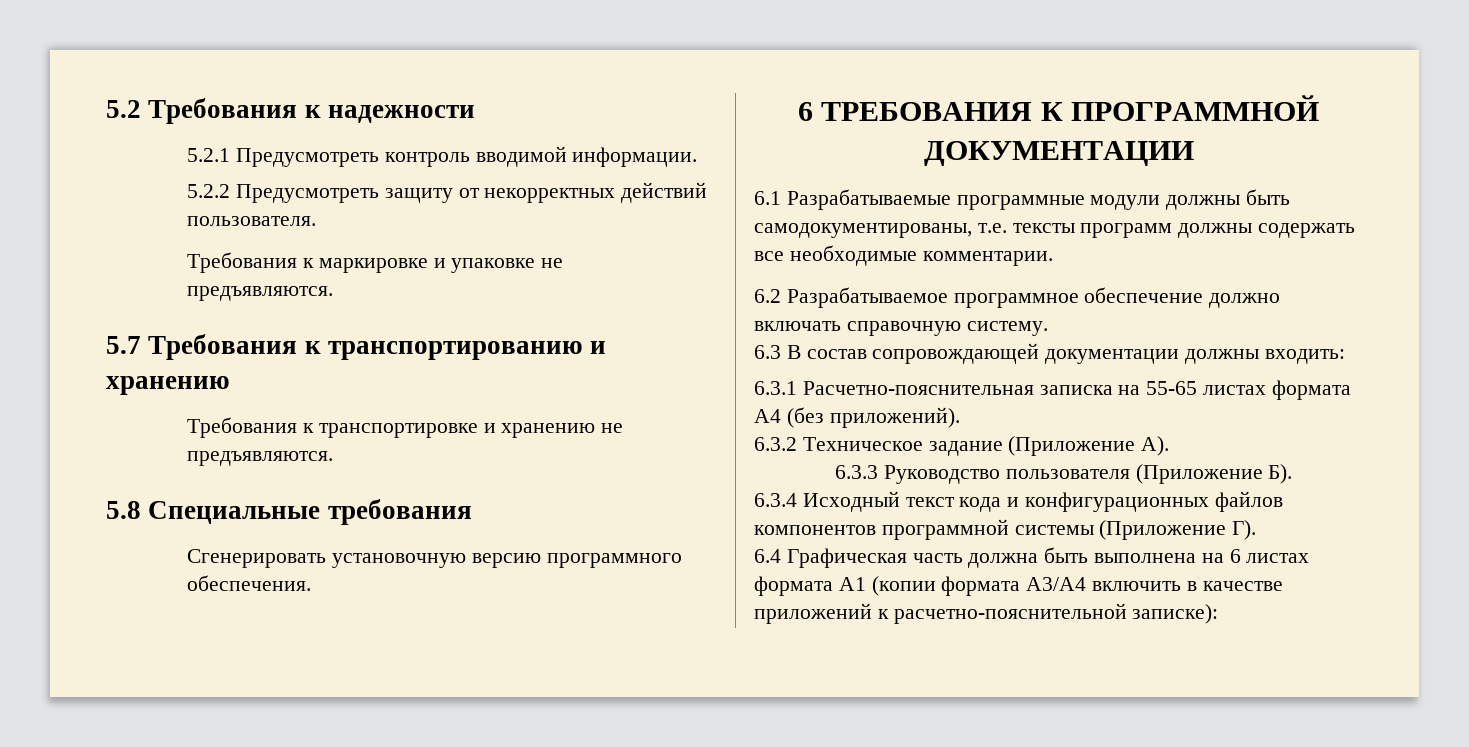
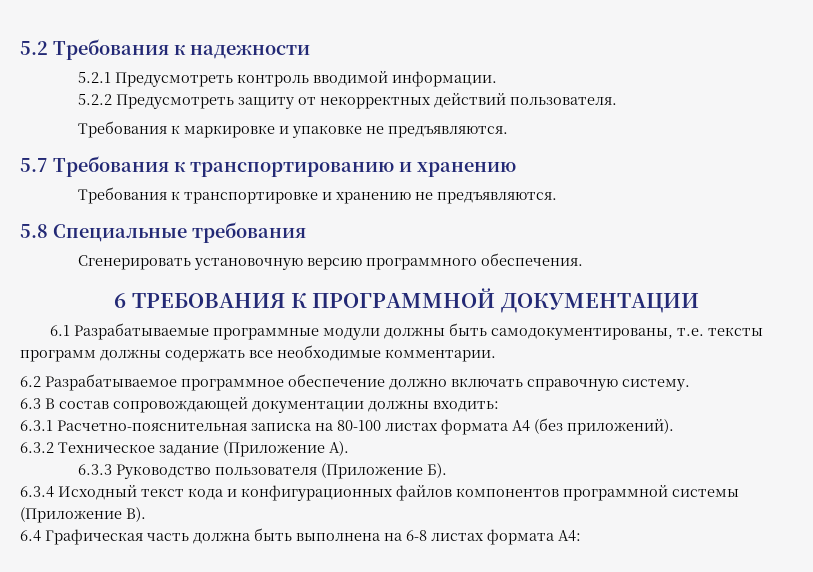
- 6.3.1 Расчетно-пояснительная записка на 55-65 листах формата А4 (без приложений).
+ 6.3.1 Расчетно-пояснительная записка на 80-100 листах формата А4 (без приложений).
- 6.3.4 Исходный текст кода и конфигурационных файлов компонентов программной системы (Приложение Г).
+ 6.3.4 Исходный текст кода и конфигурационных файлов компонентов программной системы (Приложение В).
- 6.4 Графическая часть должна быть выполнена на 6 листах формата А1 (копии формата А3/А4 включить в качестве приложений к расчетно-пояснительной записке):
+ 6.4 Графическая часть должна быть выполнена на 6-8 листах формата А4:

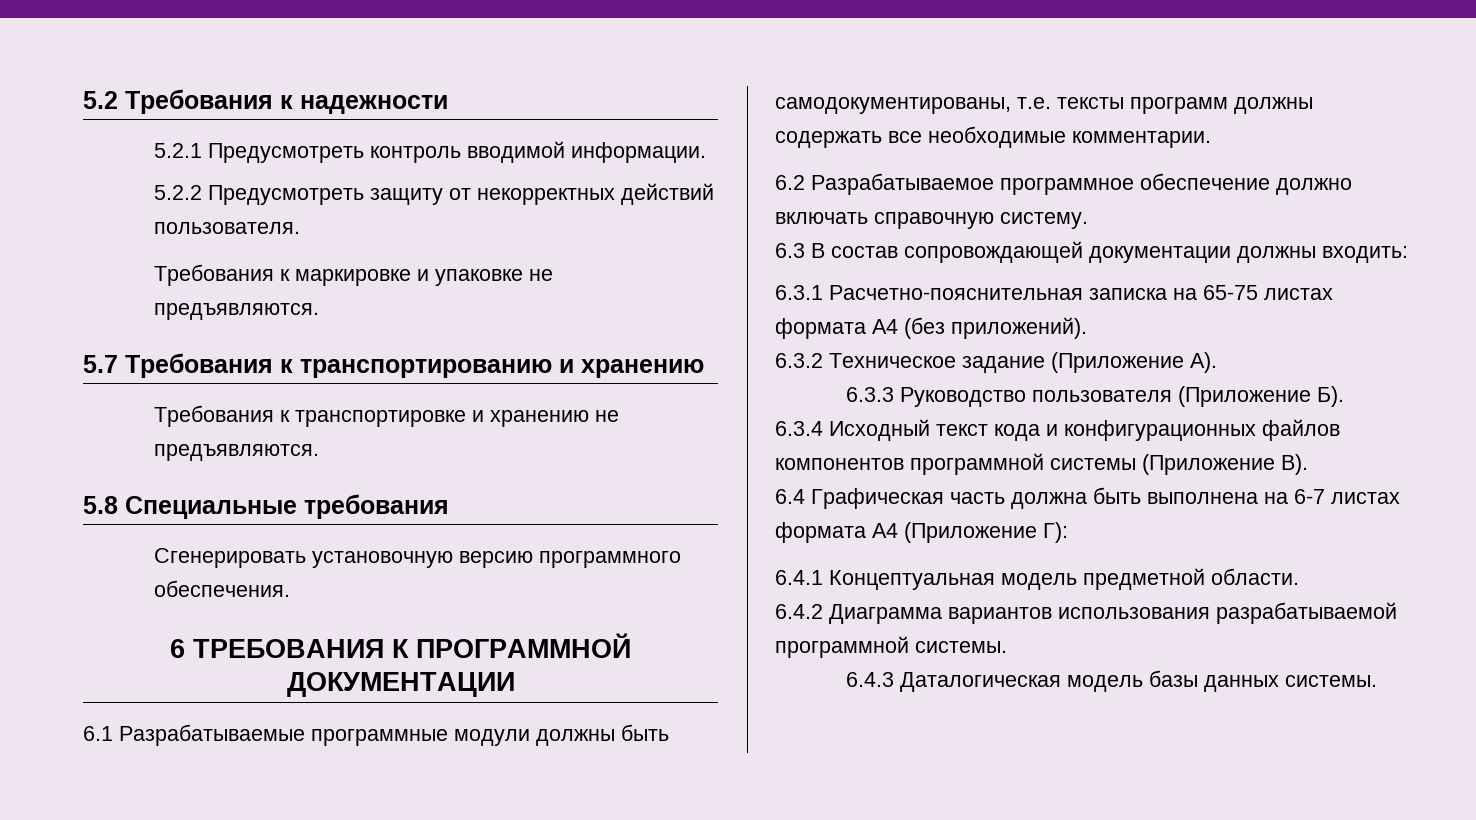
- 6.3.1 Расчетно-пояснительная записка на 80-100 листах формата А4 (без приложений).
+ 6.3.1 Расчетно-пояснительная записка на 65-75 листах формата А4 (без приложений).
- 6.4 Графическая часть должна быть выполнена на 6-8 листах формата А4:
+ 6.4 Графическая часть должна быть выполнена на 6-7 листах формата А4 (Приложение Г):
+ 6.4.1 Концептуальная модель предметной области.
+ 6.4.2 Диаграмма вариантов использования разрабатываемой программной системы.
+ 6.4.3 Даталогическая модель базы данных системы.

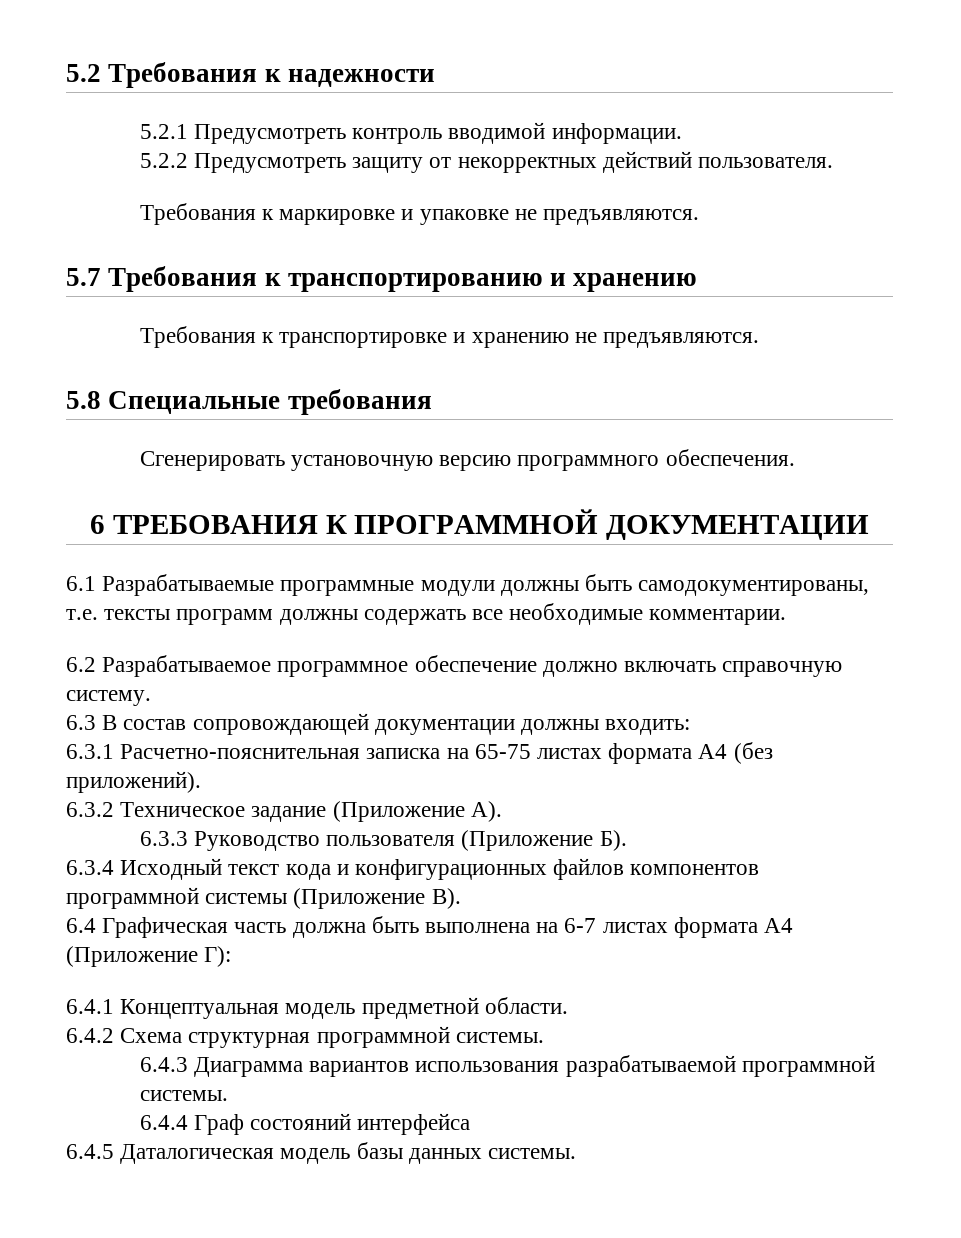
- 6.4.2 Диаграмма вариантов использования разрабатываемой программной системы.
+ 6.4.2 Схема структурная программной системы.
+ 6.4.3 Диаграмма вариантов использования разрабатываемой программной системы.
- 6.4.3 Даталогическая модель базы данных системы.
+ 6.4.4 Граф состояний интерфейса
+ 6.4.5 Даталогическая модель базы данных системы.

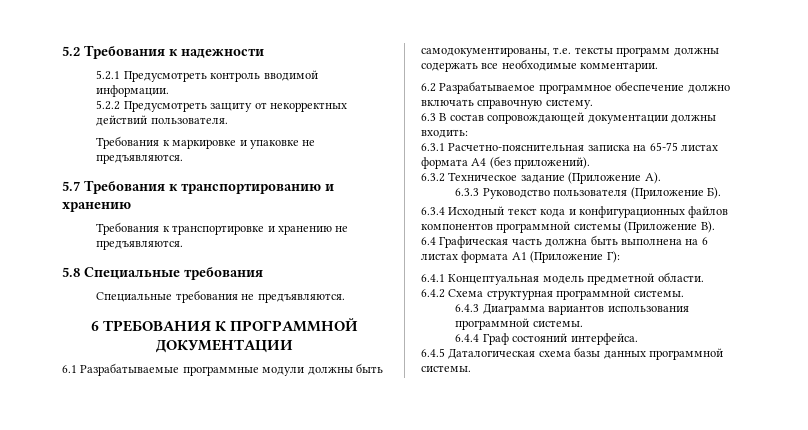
- Сгенерировать установочную версию программного обеспечения.
+ Специальные требования не предъявляются.
- 6.4 Графическая часть должна быть выполнена на 6-7 листах формата А4 (Приложение Г):
+ 6.4 Графическая часть должна быть выполнена на 6 листах формата А1 (Приложение Г):
- 6.4.3 Диаграмма вариантов использования разрабатываемой программной системы.
+ 6.4.3 Диаграмма вариантов использования программной системы.
- 6.4.4 Граф состояний интерфейса
+ 6.4.4 Граф состояний интерфейса.
- 6.4.5 Даталогическая модель базы данных системы.
+ 6.4.5 Даталогическая схема базы данных программной системы.

